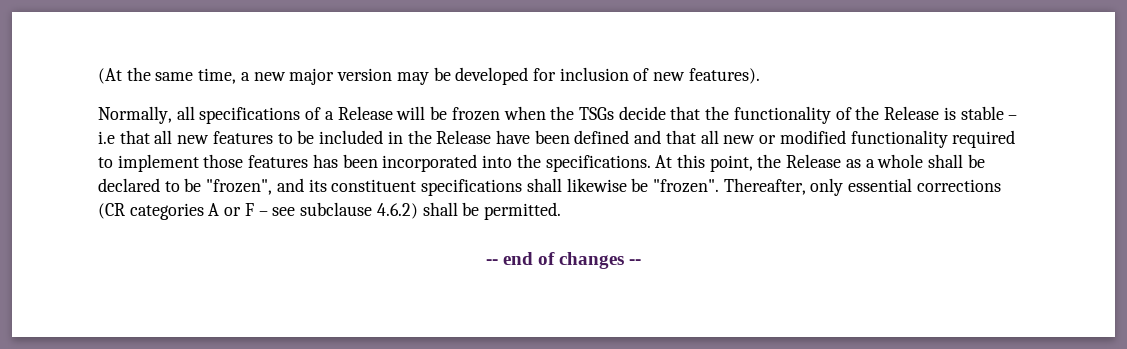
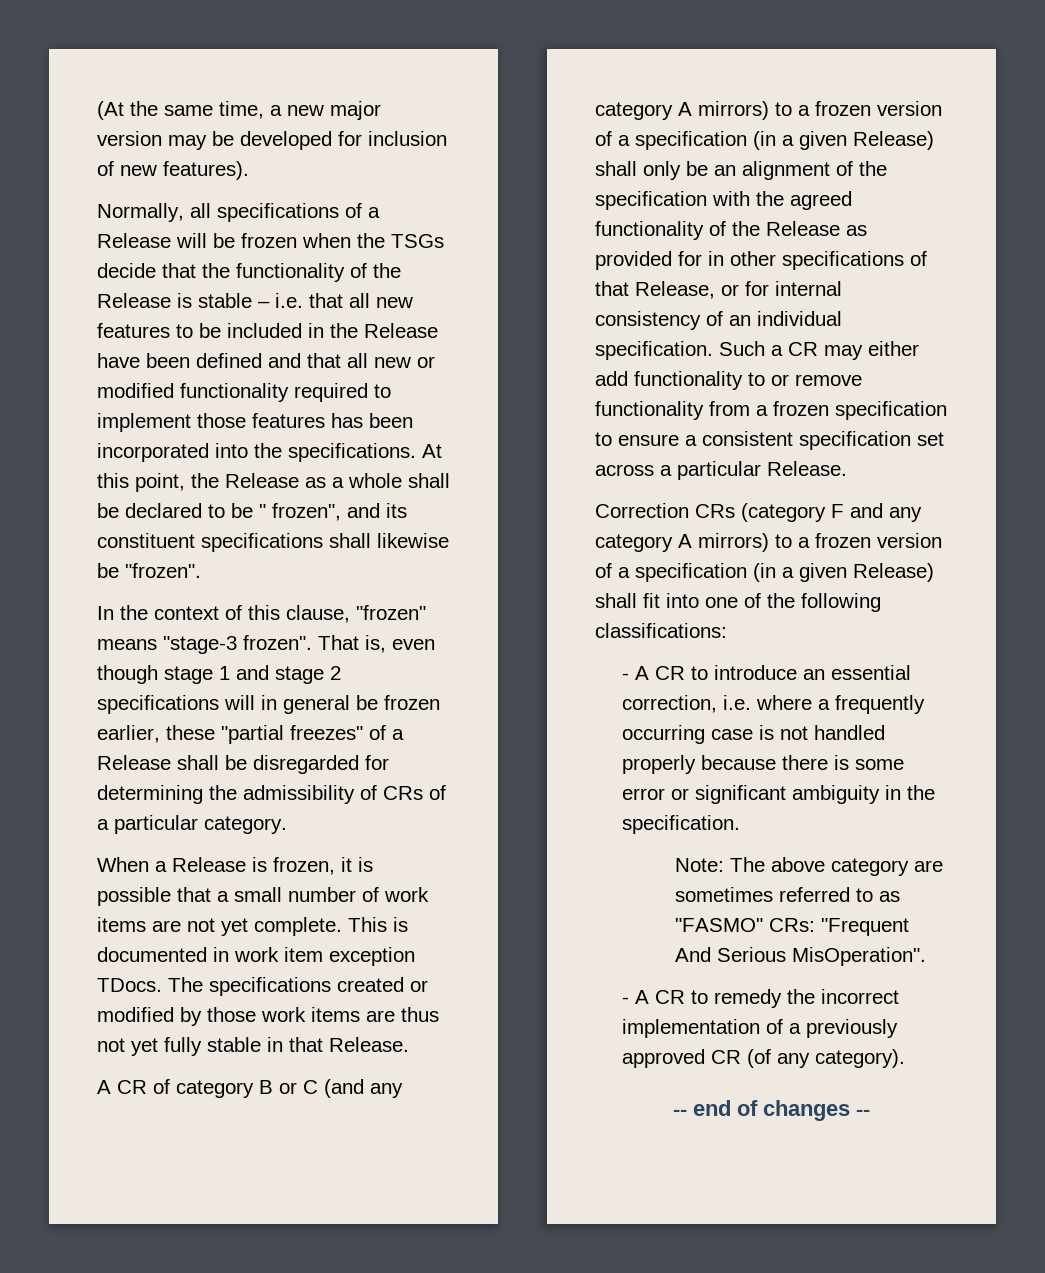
- Normally, all specifications of a Release will be frozen when the TSGs decide that the functionality of the Release is stable – i.e that all new features to be included in the Release have been defined and that all new or modified functionality required to implement those features has been incorporated into the specifications.
+ Normally, all specifications of a Release will be frozen when the TSGs decide that the functionality of the Release is stable – i.e. that all new features to be included in the Release have been defined and that all new or modified functionality required to implement those features has been incorporated into the specifications.
- At this point, the Release as a whole shall be declared to be "frozen", and its constituent specifications shall likewise be "frozen". Thereafter, only essential corrections (CR categories A or F – see subclause 4.6.2) shall be permitted.
+ At this point, the Release as a whole shall be declared to be " frozen", and its constituent specifications shall likewise be "frozen".
+ In the context of this clause, "frozen" means "stage-3 frozen". That is, even though stage 1 and stage 2 specifications will in general be frozen earlier, these "partial freezes" of a Release shall be disregarded for determining the admissibility of CRs of a particular category.
+ When a Release is frozen, it is possible that a small number of work items are not yet complete. This is documented in work item exception TDocs. The specifications created or modified by those work items are thus not yet fully stable in that Release.
+ A CR of category B or C (and any category A mirrors) to a frozen version of a specification (in a given Release) shall only be an alignment of the specification with the agreed functionality of the Release as provided for in other specifications of that Release, or for internal consistency of an individual specification. Such a CR may either add functionality to or remove functionality from a frozen specification to ensure a consistent specification set across a particular Release.
+ Correction CRs (category F and any category A mirrors) to a frozen version of a specification (in a given Release) shall fit into one of the following classifications:
+ - A CR to introduce an essential correction, i.e. where a frequently occurring case is not handled properly because there is some error or significant ambiguity in the specification.
+ Note: The above category are sometimes referred to as "FASMO" CRs: "Frequent And Serious MisOperation".
+ - A CR to remedy the incorrect implementation of a previously approved CR (of any category).

